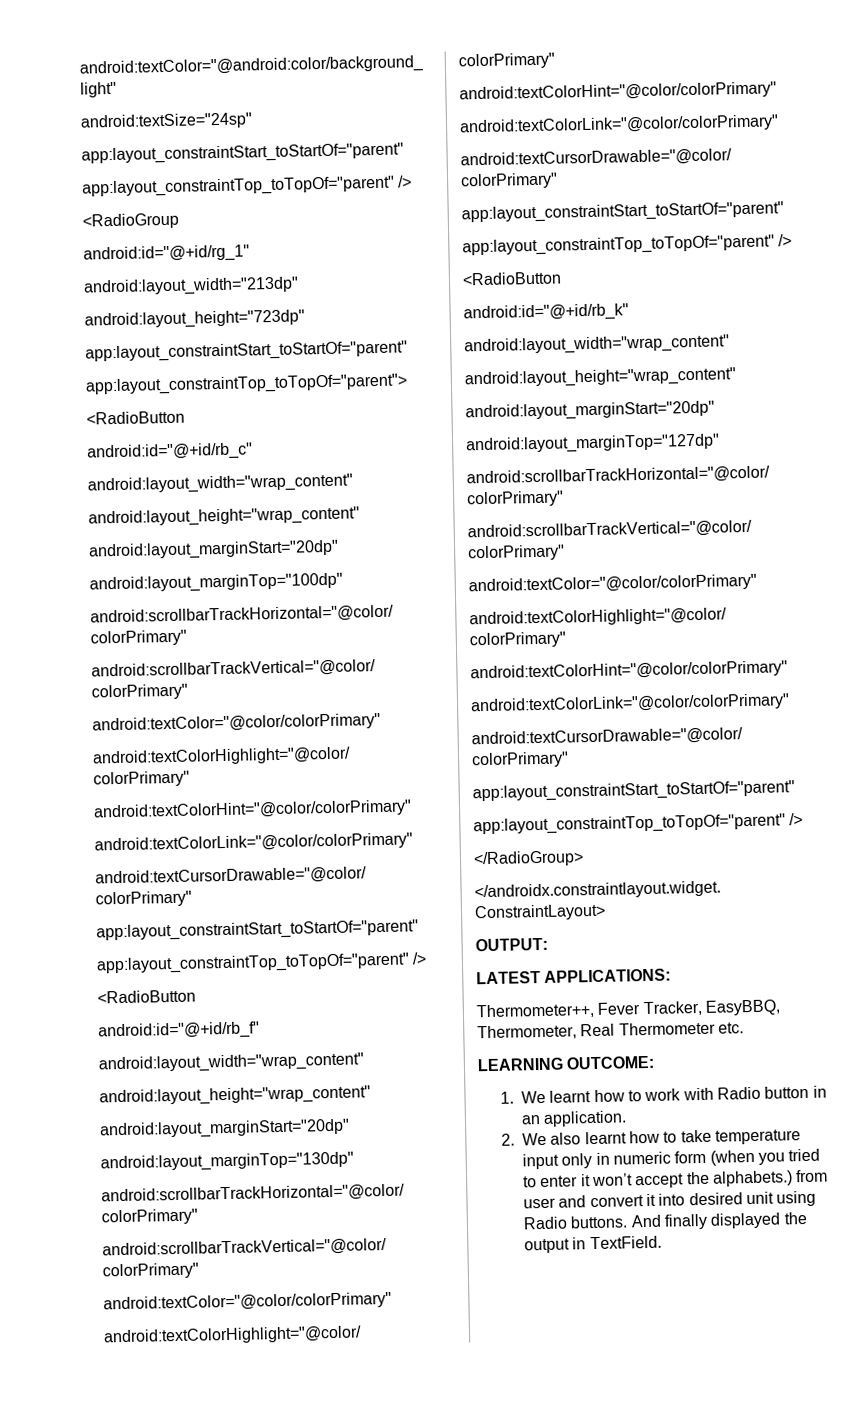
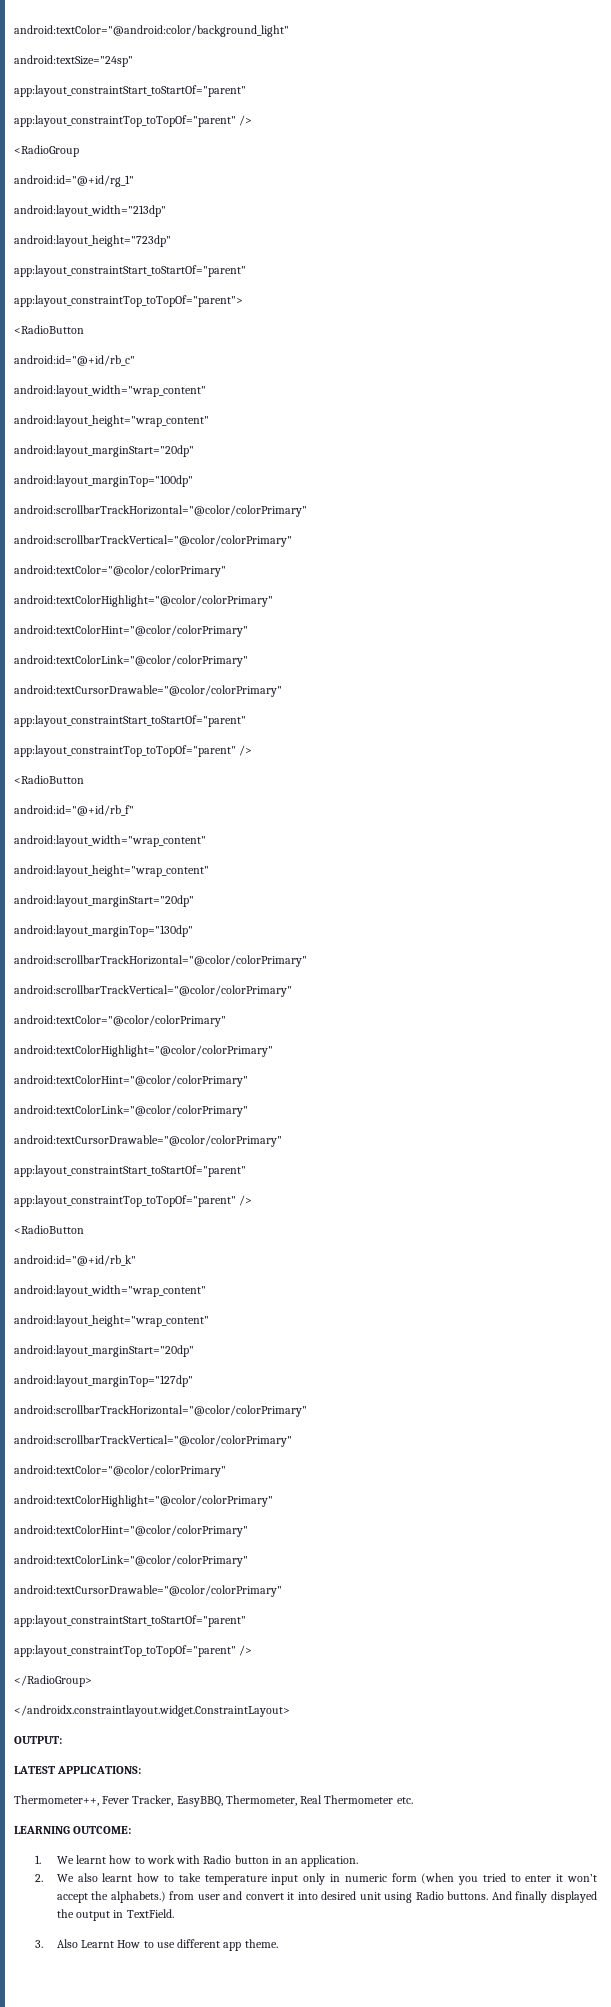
+ 3. Also Learnt How to use different app theme.

